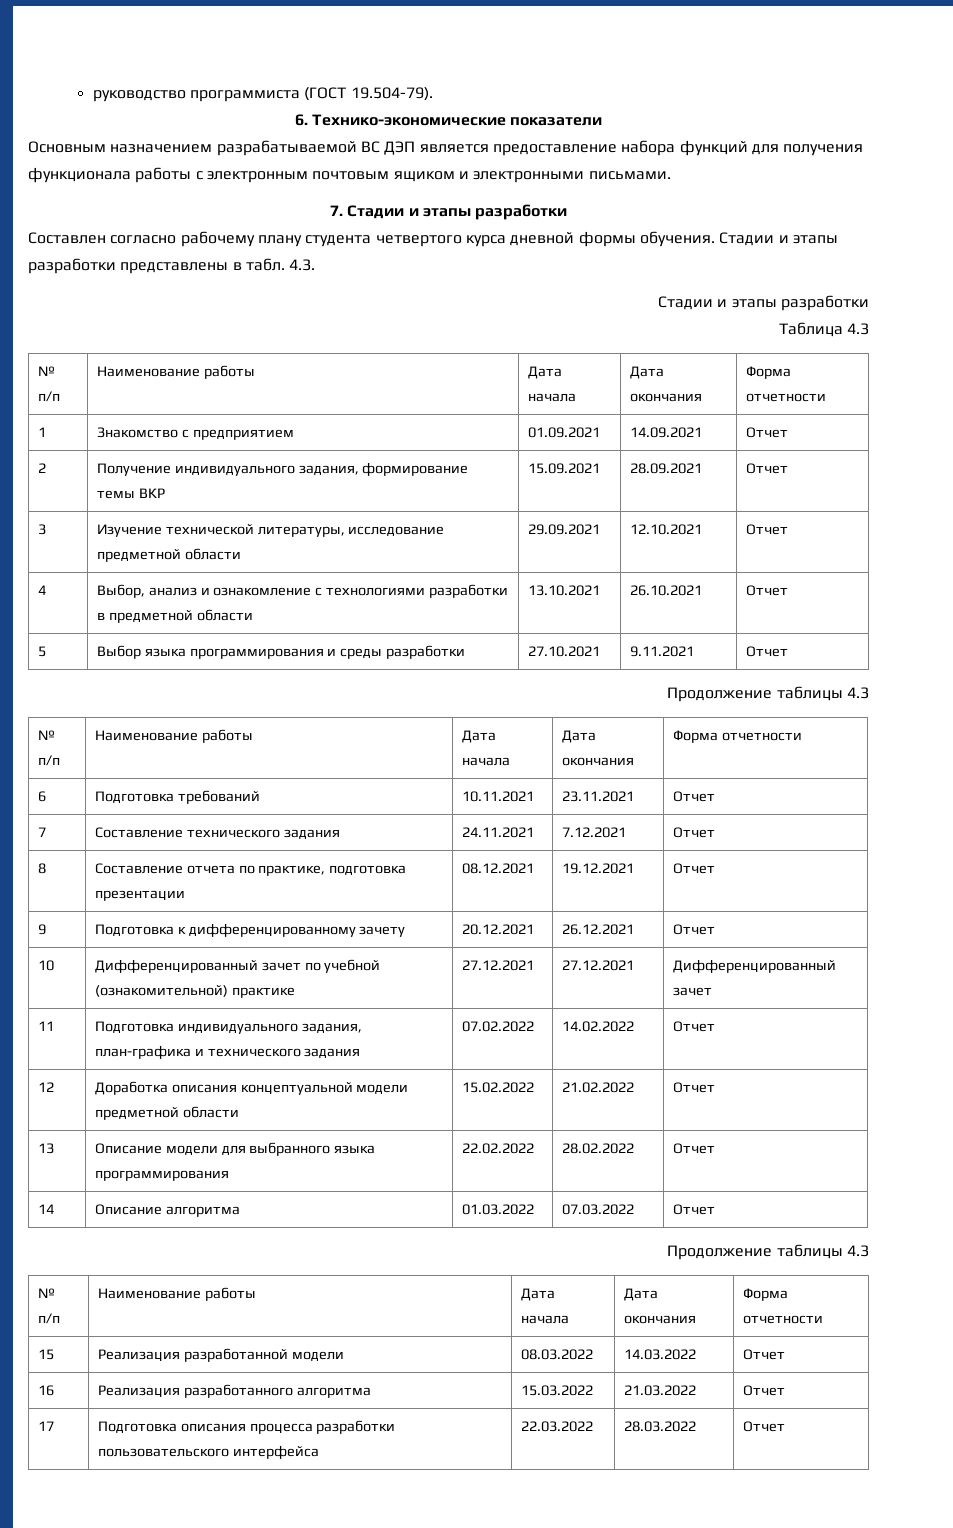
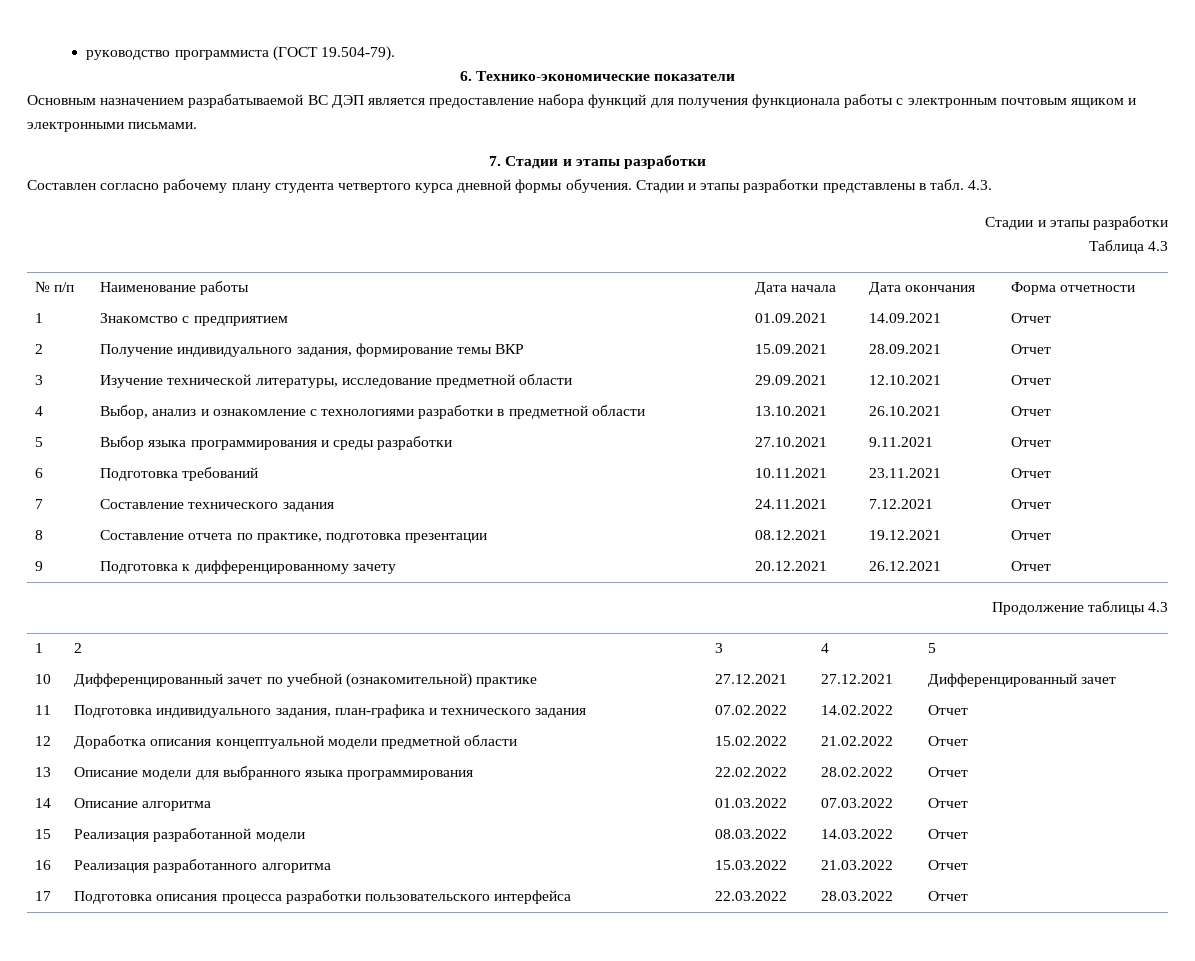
  5 | Выбор языка программирования и среды разработки | 27.10.2021 | 9.11.2021 | Отчет
- Продолжение таблицы 4.3
- № п/п | Наименование работы | Дата начала | Дата окончания | Форма отчетности
+ Продолжение таблицы 4.3
+ 1 | 2 | 3 | 4 | 5
  14 | Описание алгоритма | 01.03.2022 | 07.03.2022 | Отчет
- Продолжение таблицы 4.3
- № п/п | Наименование работы | Дата начала | Дата окончания | Форма отчетности

